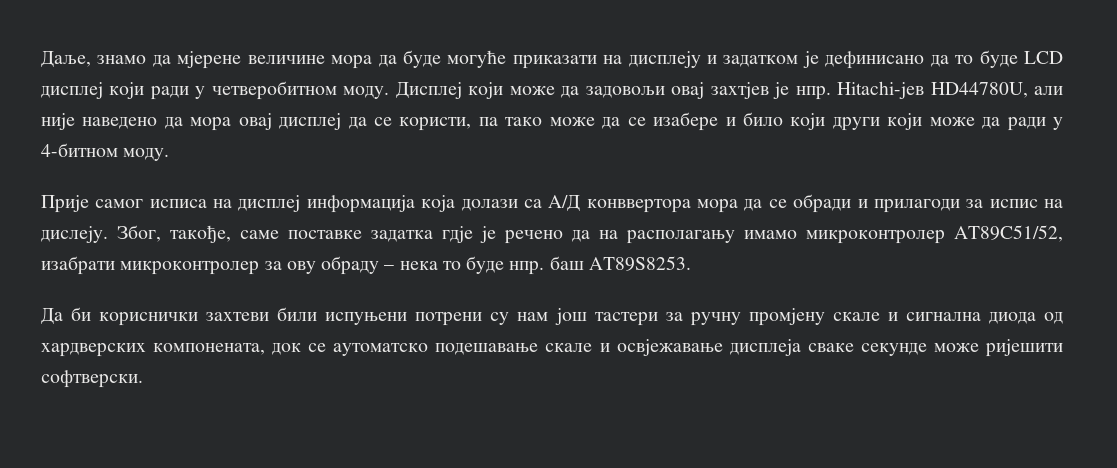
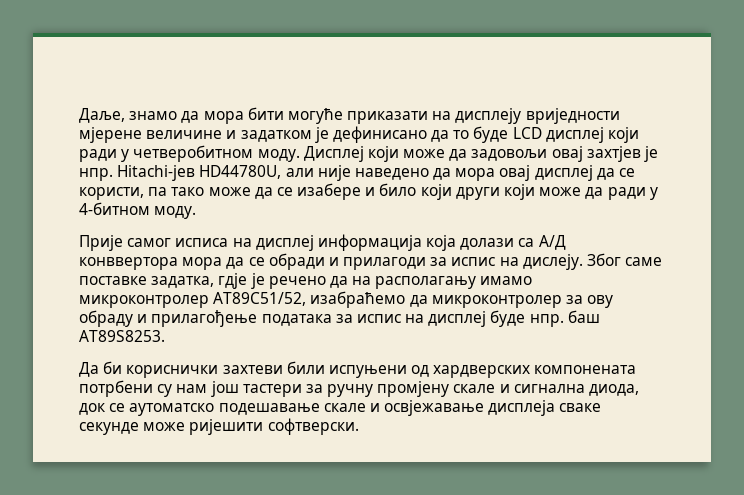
- Даље, знамо да мјерене величине мора да буде могуће приказати на дисплеју и задатком је дефинисано да то буде LCD дисплеј који ради у четверобитном моду.
+ Даље, знамо да мора бити могуће приказати на дисплеју вриједности мјерене величине и задатком је дефинисано да то буде LCD дисплеј који ради у четверобитном моду.
- Због, такође, саме поставке задатка гдје је речено да на располагању имамо микроконтролер AT89C51/52, изабрати микроконтролер за ову обраду – нека то буде нпр. баш АТ89S8253.
+ Због саме поставке задатка, гдје је речено да на располагању имамо микроконтролер AT89C51/52, изабраћемо да микроконтролер за ову обраду и прилагођење података за испис на дисплеј буде нпр. баш АТ89S8253.
- Да би кориснички захтеви били испуњени потрени су нам још тастери за ручну промјену скале и сигнална диода од хардверских компонената, док се аутоматско подешавање скале и освјежавање дисплеја сваке секунде може ријешити софтверски.
+ Да би кориснички захтеви били испуњени од хардверских компонената потрбени су нам још тастери за ручну промјену скале и сигнална диода, док се аутоматско подешавање скале и освјежавање дисплеја сваке секунде може ријешити софтверски.

